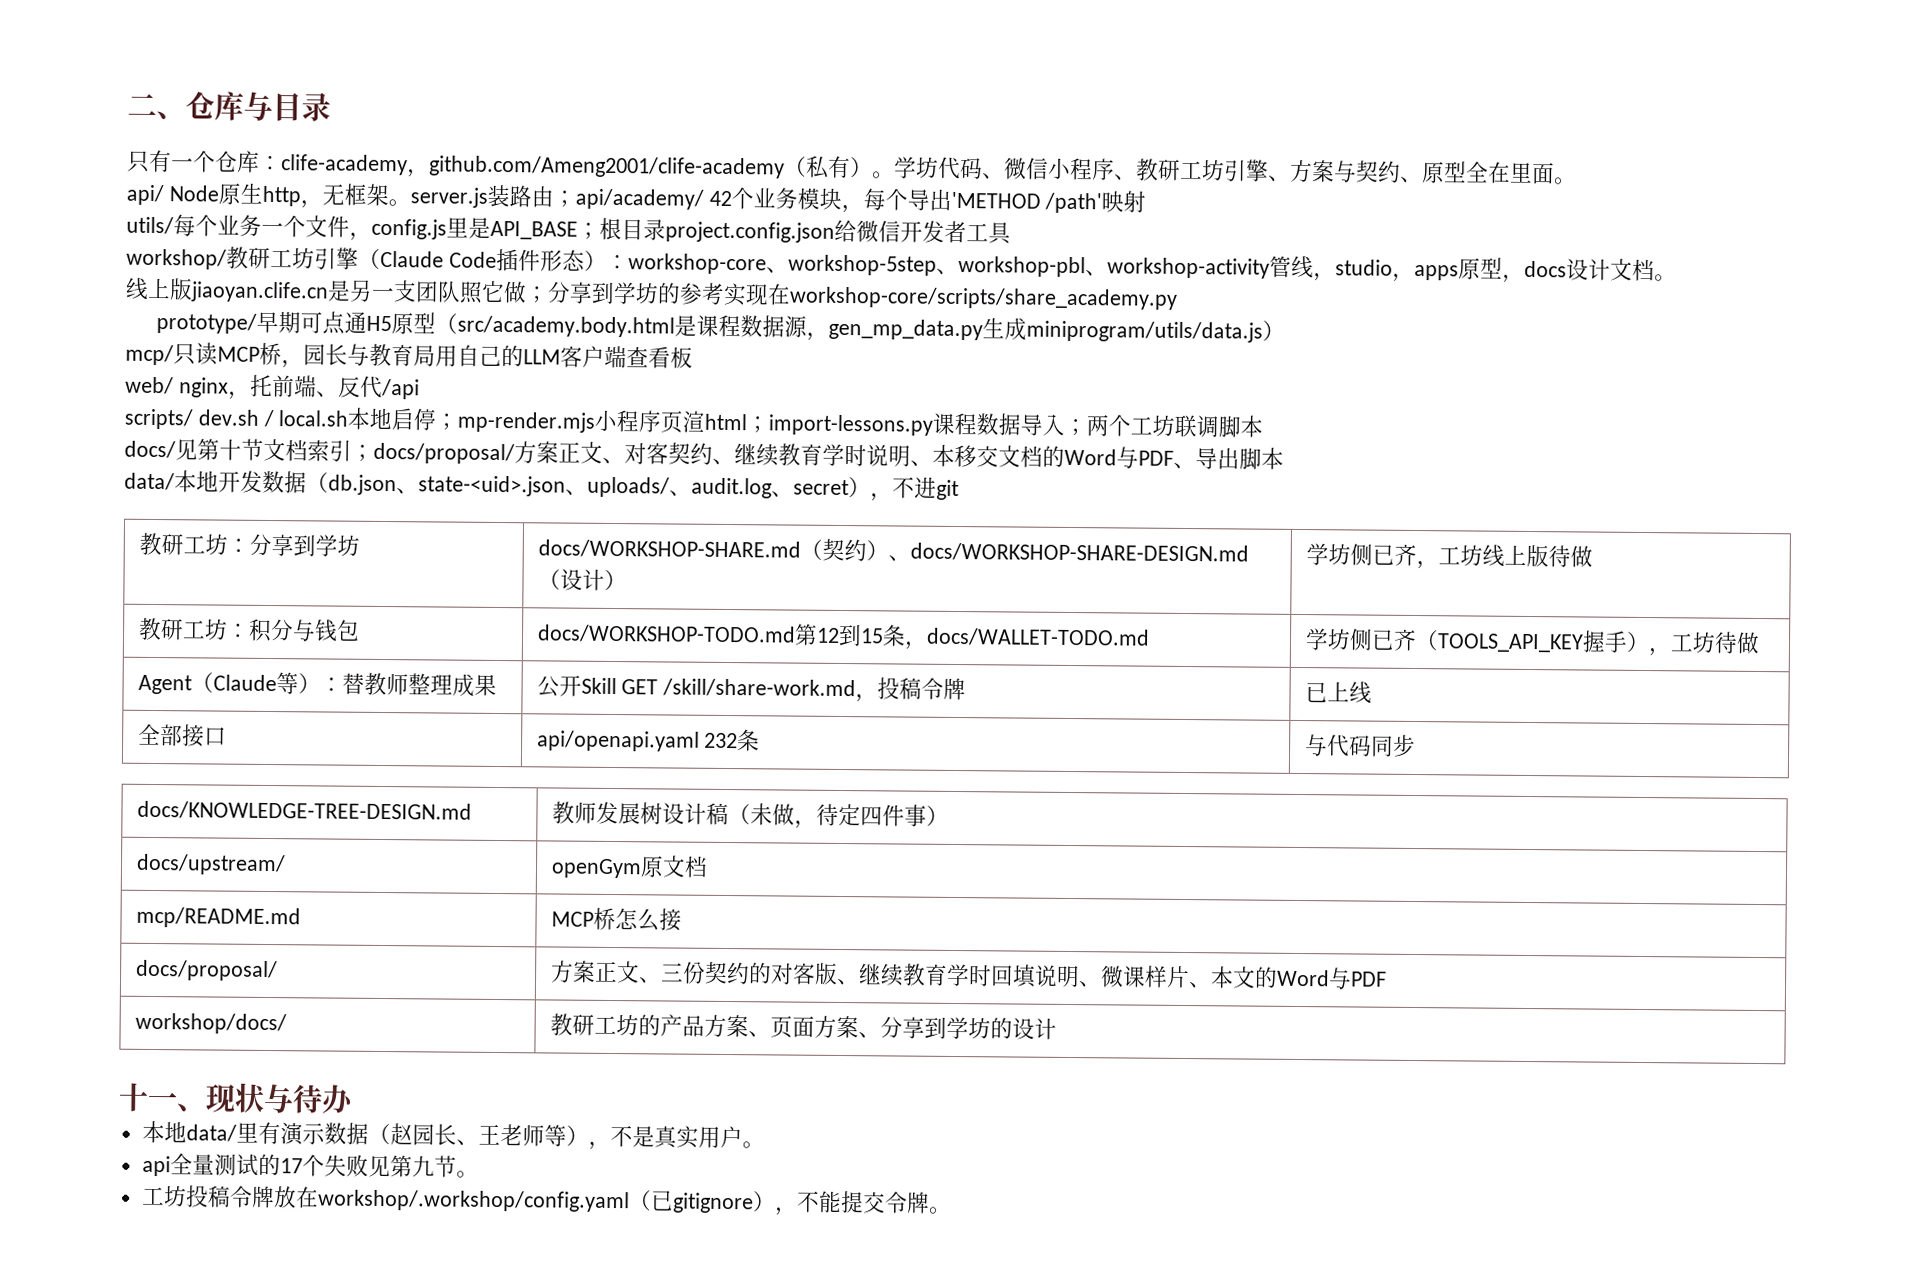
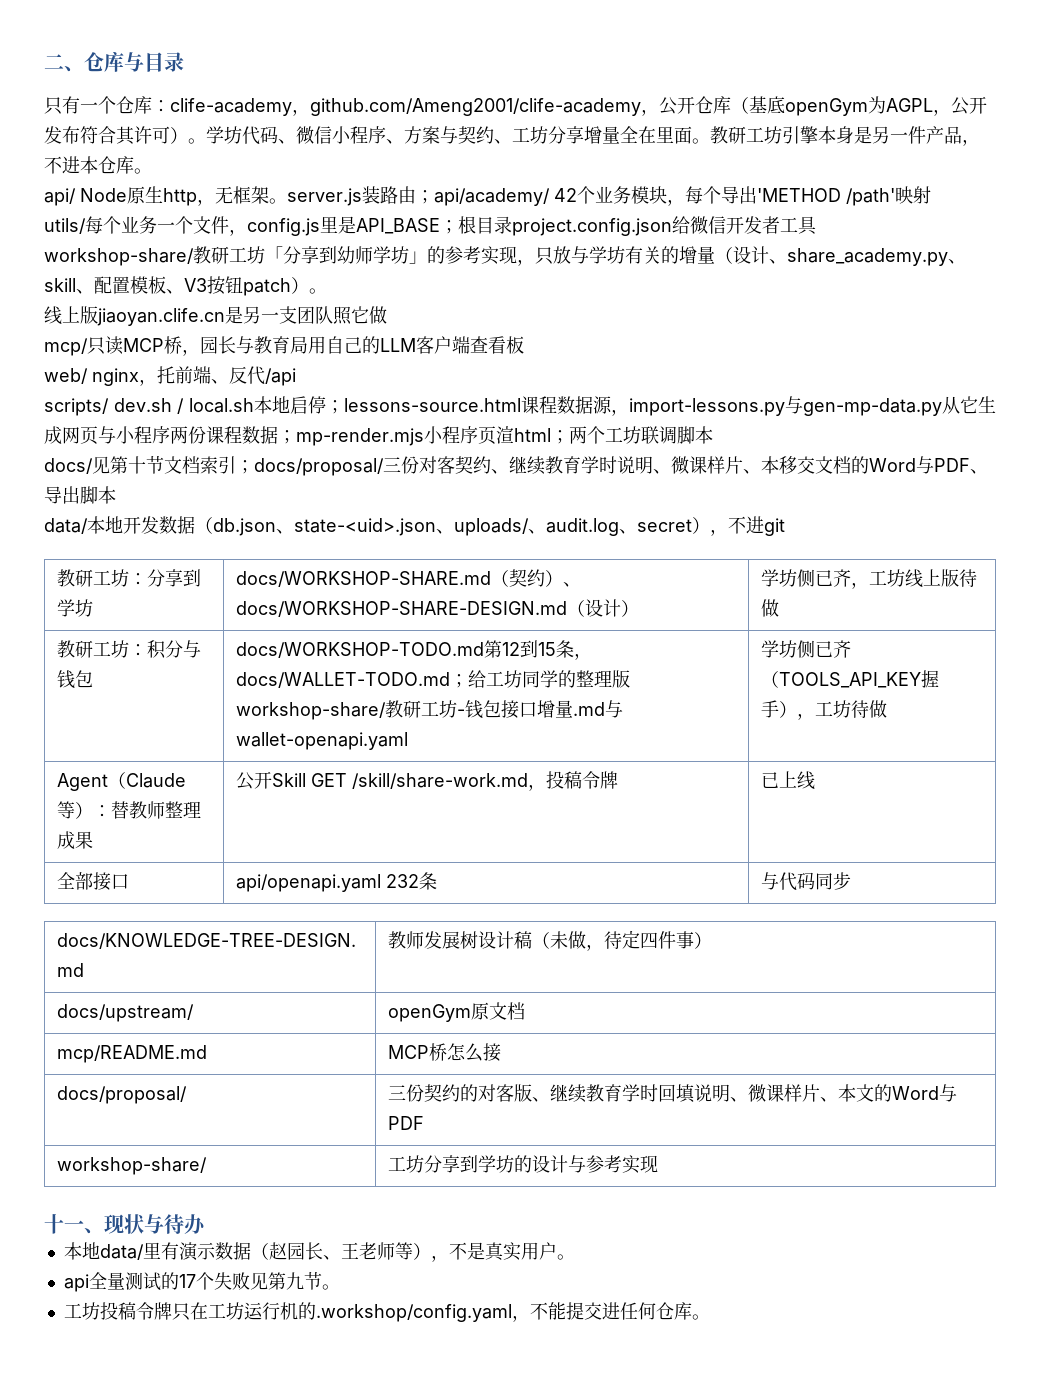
- 只有一个仓库：clife-academy，github.com/Ameng2001/clife-academy（私有）。
+ 只有一个仓库：clife-academy，github.com/Ameng2001/clife-academy，公开仓库（基底openGym为AGPL，公开发布符合其许可）。
- 学坊代码、微信小程序、教研工坊引擎、方案与契约、原型全在里面。
+ 学坊代码、微信小程序、方案与契约、工坊分享增量全在里面。教研工坊引擎本身是另一件产品，不进本仓库。
- workshop/教研工坊引擎（Claude Code插件形态）：workshop-core、workshop-5step、workshop-pbl、workshop-activity管线，studio，apps原型，docs设计文档。
+ workshop-share/教研工坊「分享到幼师学坊」的参考实现，只放与学坊有关的增量（设计、share_academy.py、skill、配置模板、V3按钮patch）。
- 线上版jiaoyan.clife.cn是另一支团队照它做；分享到学坊的参考实现在workshop-core/scripts/share_academy.py
- prototype/早期可点通H5原型（src/academy.body.html是课程数据源，gen_mp_data.py生成miniprogram/utils/data.js）
+ 线上版jiaoyan.clife.cn是另一支团队照它做
- scripts/ dev.sh / local.sh本地启停；mp-render.mjs小程序页渲html；import-lessons.py课程数据导入；两个工坊联调脚本
+ scripts/ dev.sh / local.sh本地启停；lessons-source.html课程数据源，import-lessons.py与gen-mp-data.py从它生成网页与小程序两份课程数据；mp-render.mjs小程序页渲html；两个工坊联调脚本
- docs/见第十节文档索引；docs/proposal/方案正文、对客契约、继续教育学时说明、本移交文档的Word与PDF、导出脚本
+ docs/见第十节文档索引；docs/proposal/三份对客契约、继续教育学时说明、微课样片、本移交文档的Word与PDF、导出脚本
- 教研工坊：积分与钱包 | docs/WORKSHOP-TODO.md第12到15条，docs/WALLET-TODO.md | 学坊侧已齐（TOOLS_API_KEY握手），工坊待做
+ 教研工坊：积分与钱包 | docs/WORKSHOP-TODO.md第12到15条，docs/WALLET-TODO.md；给工坊同学的整理版workshop-share/教研工坊-钱包接口增量.md与wallet-openapi.yaml | 学坊侧已齐（TOOLS_API_KEY握手），工坊待做
- docs/proposal/ | 方案正文、三份契约的对客版、继续教育学时回填说明、微课样片、本文的Word与PDF
+ docs/proposal/ | 三份契约的对客版、继续教育学时回填说明、微课样片、本文的Word与PDF
- workshop/docs/ | 教研工坊的产品方案、页面方案、分享到学坊的设计
+ workshop-share/ | 工坊分享到学坊的设计与参考实现
- 工坊投稿令牌放在workshop/.workshop/config.yaml（已gitignore），不能提交令牌。
+ 工坊投稿令牌只在工坊运行机的.workshop/config.yaml，不能提交进任何仓库。

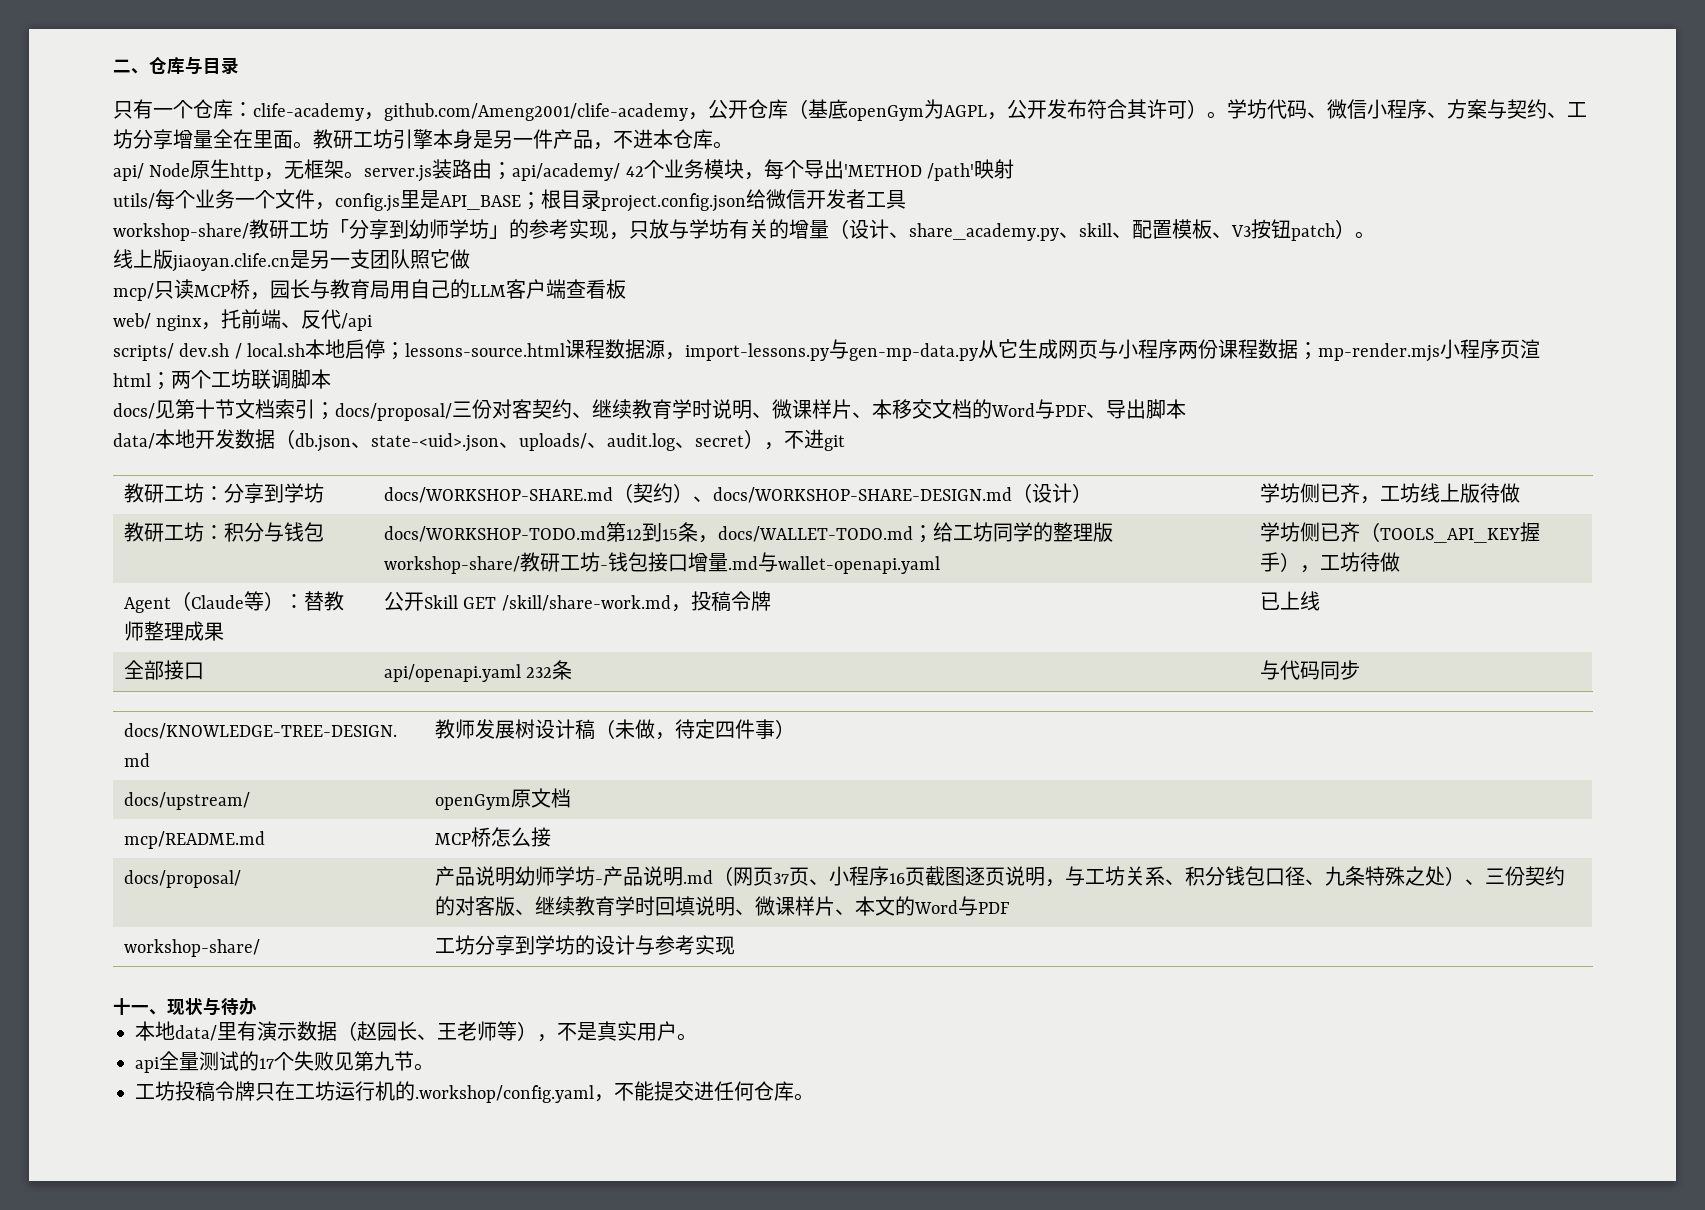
- 三份契约的对客版、继续教育学时回填说明、微课样片、本文的Word与PDF
+ 产品说明幼师学坊-产品说明.md（网页37页、小程序16页截图逐页说明，与工坊关系、积分钱包口径、九条特殊之处）、三份契约的对客版、继续教育学时回填说明、微课样片、本文的Word与PDF

